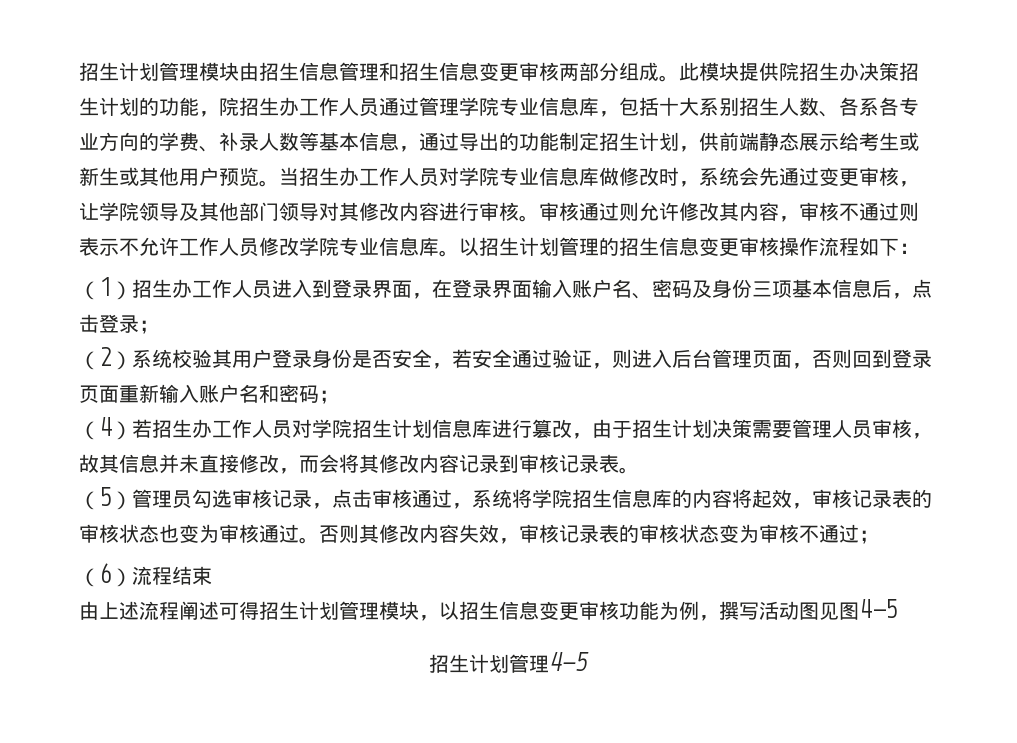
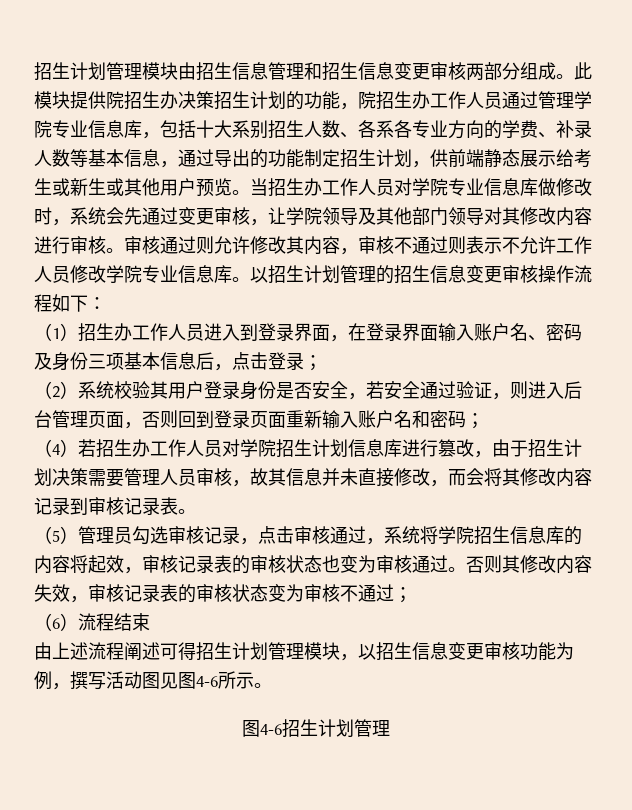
- 由上述流程阐述可得招生计划管理模块，以招生信息变更审核功能为例，撰写活动图见图4-5
- 招生计划管理4-5
+ 由上述流程阐述可得招生计划管理模块，以招生信息变更审核功能为例，撰写活动图见图4-6所示。
+ 图4-6招生计划管理

